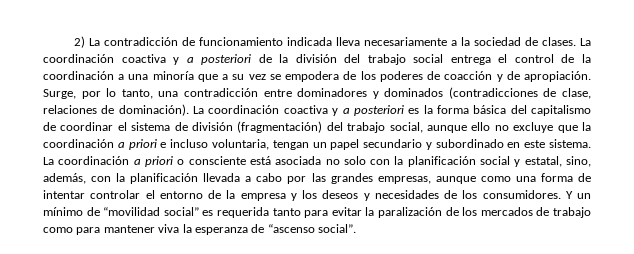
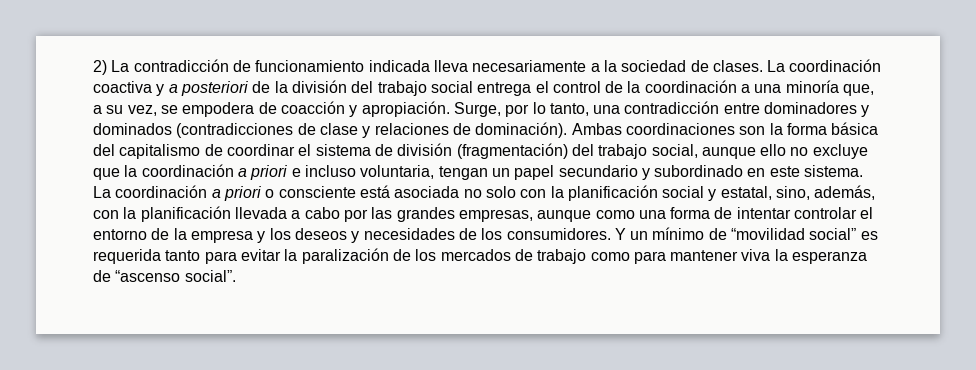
- La coordinación coactiva y a posteriori de la división del trabajo social entrega el control de la coordinación a una minoría que a su vez se empodera de los poderes de coacción y de apropiación.
+ La coordinación coactiva y a posteriori de la división del trabajo social entrega el control de la coordinación a una minoría que, a su vez, se empodera de coacción y apropiación.
- Surge, por lo tanto, una contradicción entre dominadores y dominados (contradicciones de clase, relaciones de dominación).
+ Surge, por lo tanto, una contradicción entre dominadores y dominados (contradicciones de clase y relaciones de dominación).
- La coordinación coactiva y a posteriori es la forma básica del capitalismo de coordinar el sistema de división (fragmentación) del trabajo social, aunque ello no excluye que la coordinación a priori e incluso voluntaria, tengan un papel secundario y subordinado en este sistema.
+ Ambas coordinaciones son la forma básica del capitalismo de coordinar el sistema de división (fragmentación) del trabajo social, aunque ello no excluye que la coordinación a priori e incluso voluntaria, tengan un papel secundario y subordinado en este sistema.

